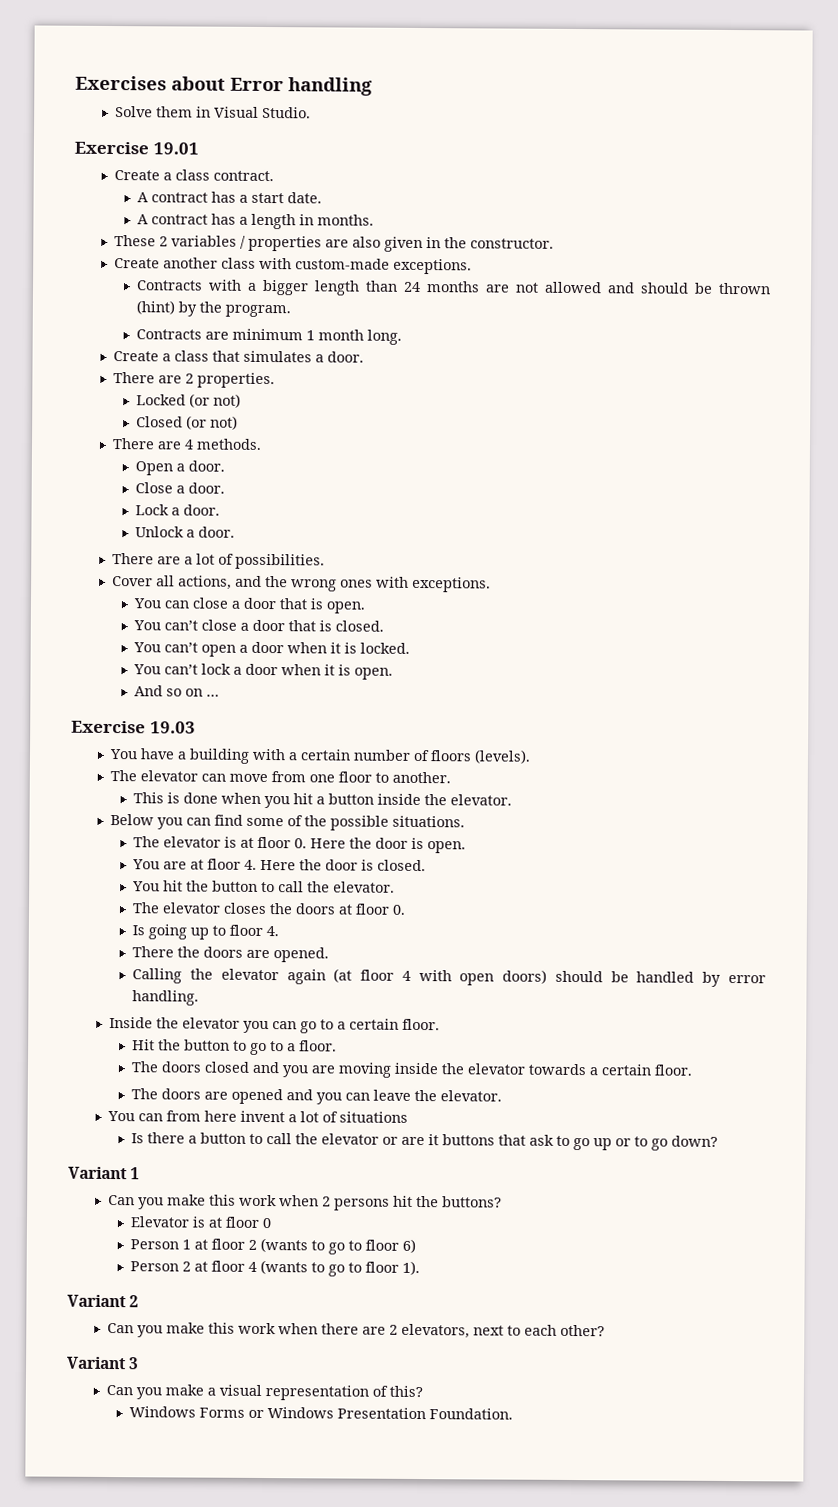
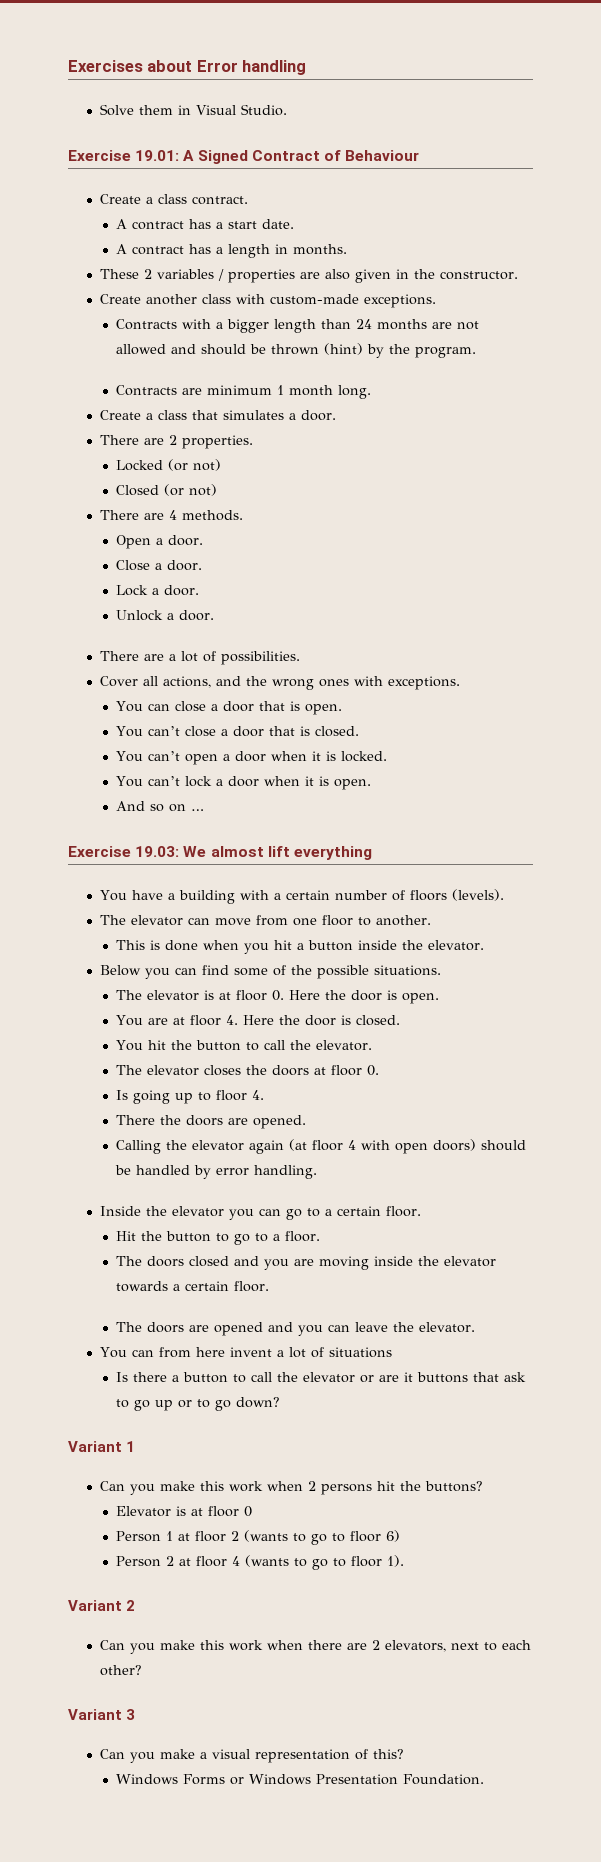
- Exercise 19.01
+ Exercise 19.01: A Signed Contract of Behaviour
- Exercise 19.03
+ Exercise 19.03: We almost lift everything

